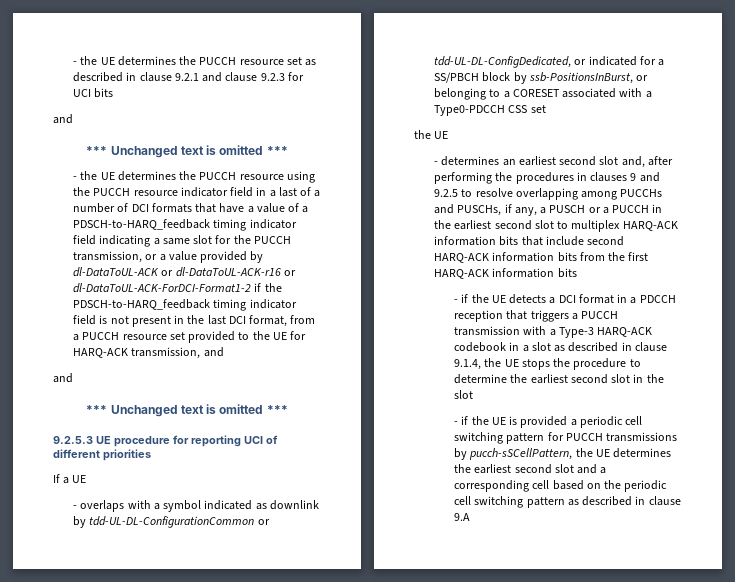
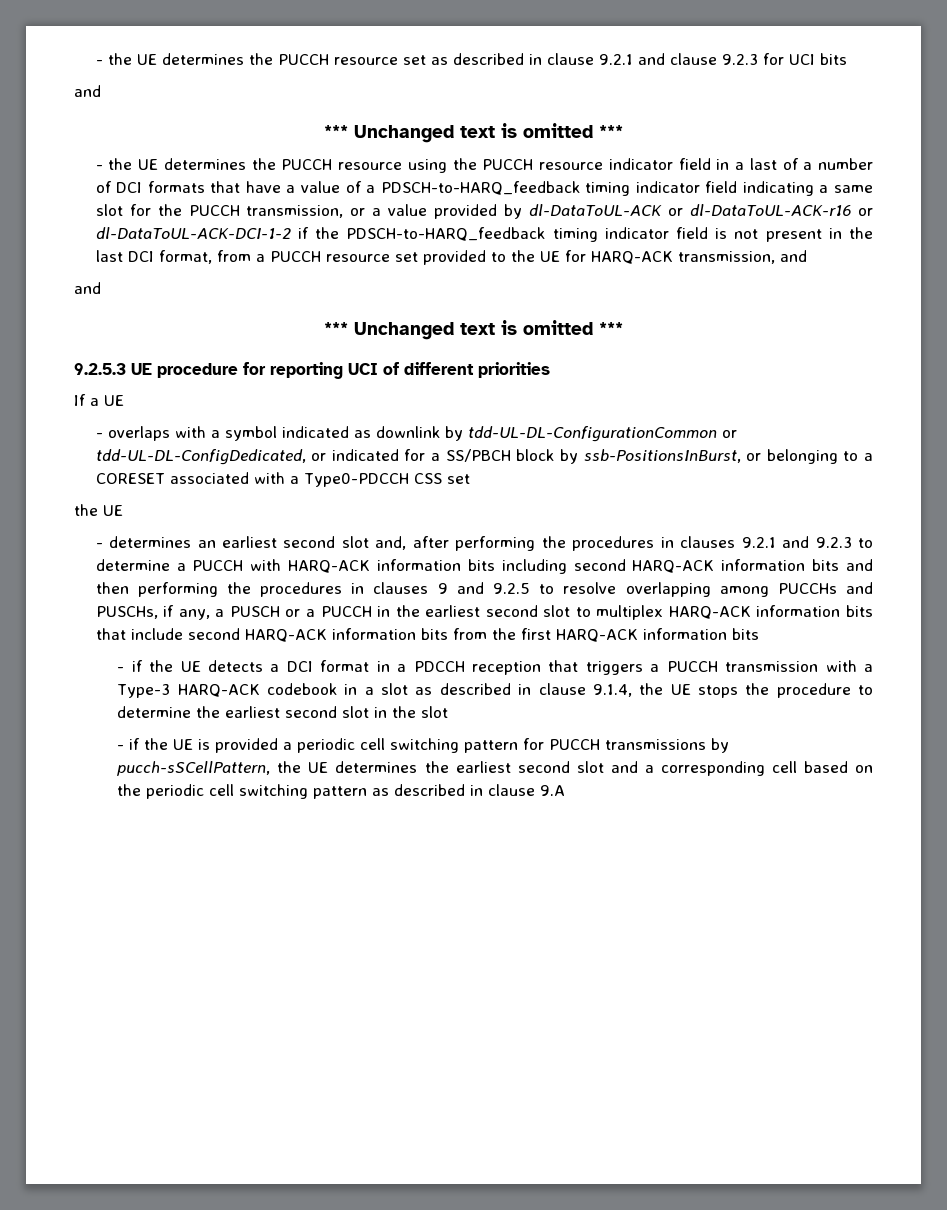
- - the UE determines the PUCCH resource using the PUCCH resource indicator field in a last of a number of DCI formats that have a value of a PDSCH-to-HARQ_feedback timing indicator field indicating a same slot for the PUCCH transmission, or a value provided by dl-DataToUL-ACK or dl-DataToUL-ACK-r16 or dl-DataToUL-ACK-ForDCI-Format1-2 if the PDSCH-to-HARQ_feedback timing indicator field is not present in the last DCI format, from a PUCCH resource set provided to the UE for HARQ-ACK transmission, and
+ - the UE determines the PUCCH resource using the PUCCH resource indicator field in a last of a number of DCI formats that have a value of a PDSCH-to-HARQ_feedback timing indicator field indicating a same slot for the PUCCH transmission, or a value provided by dl-DataToUL-ACK or dl-DataToUL-ACK-r16 or dl-DataToUL-ACK-DCI-1-2 if the PDSCH-to-HARQ_feedback timing indicator field is not present in the last DCI format, from a PUCCH resource set provided to the UE for HARQ-ACK transmission, and
- - determines an earliest second slot and, after performing the procedures in clauses 9 and 9.2.5 to resolve overlapping among PUCCHs and PUSCHs, if any, a PUSCH or a PUCCH in the earliest second slot to multiplex HARQ-ACK information bits that include second HARQ-ACK information bits from the first HARQ-ACK information bits
+ - determines an earliest second slot and, after performing the procedures in clauses 9.2.1 and 9.2.3 to determine a PUCCH with HARQ-ACK information bits including second HARQ-ACK information bits and then performing the procedures in clauses 9 and 9.2.5 to resolve overlapping among PUCCHs and PUSCHs, if any, a PUSCH or a PUCCH in the earliest second slot to multiplex HARQ-ACK information bits that include second HARQ-ACK information bits from the first HARQ-ACK information bits

